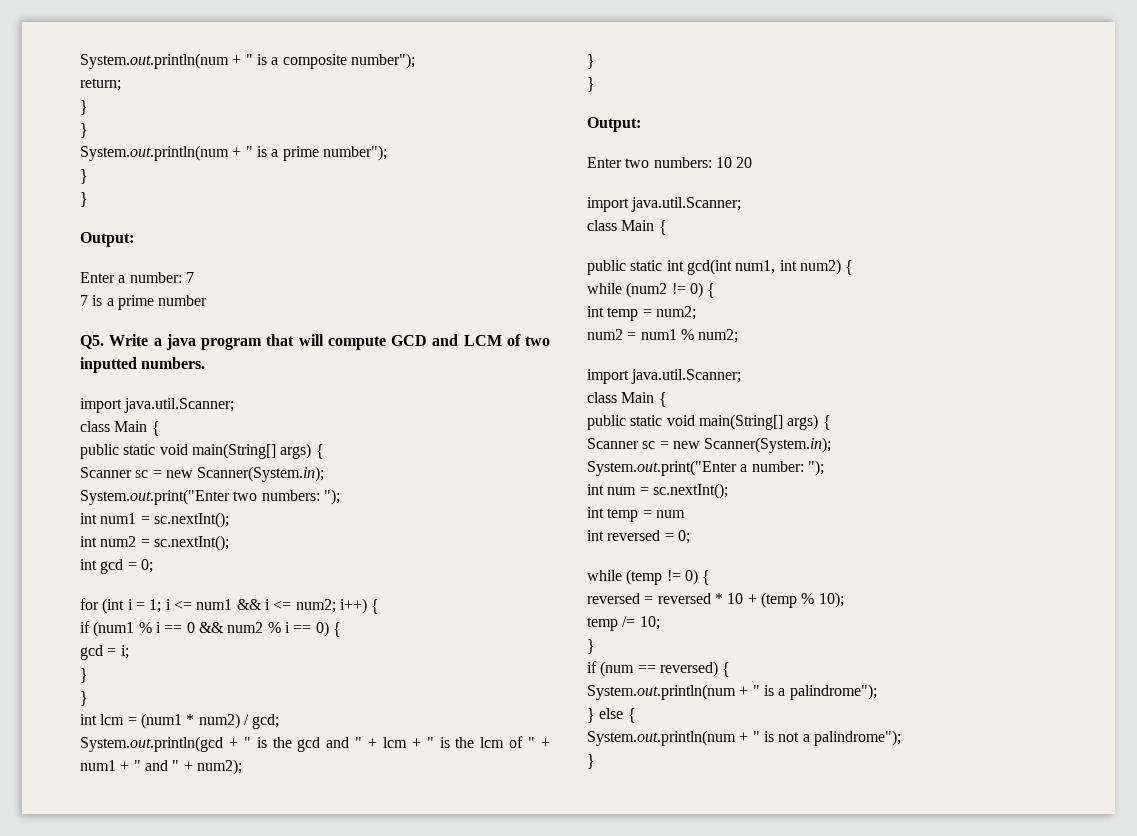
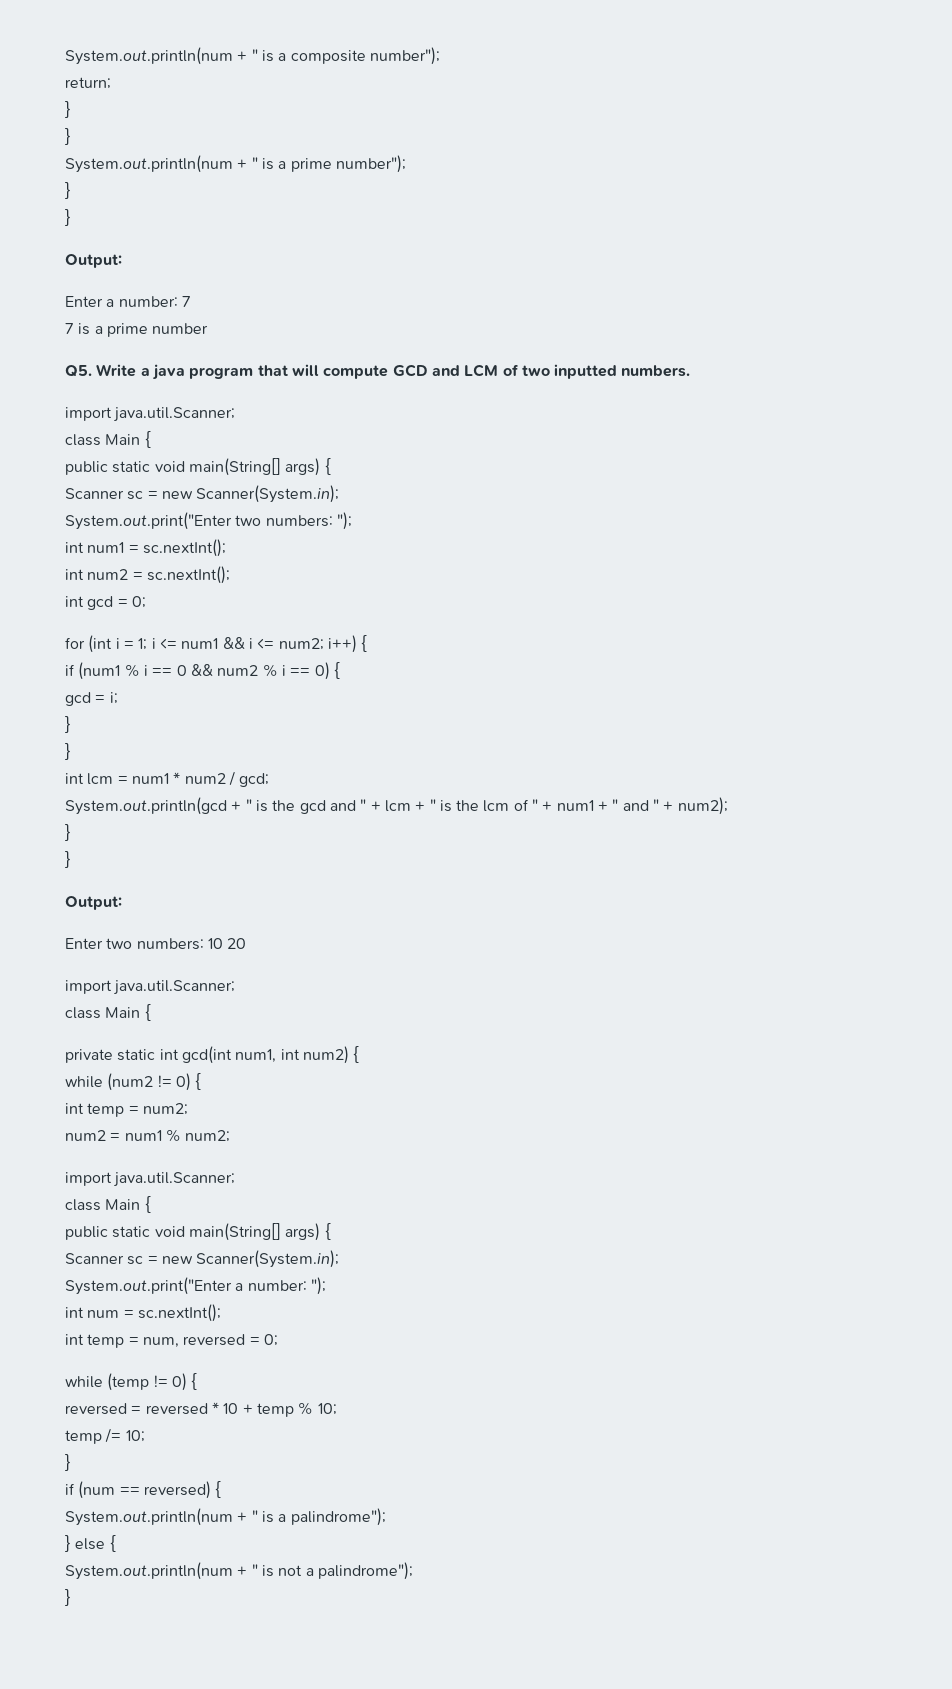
- int lcm = (num1 * num2) / gcd;
+ int lcm = num1 * num2 / gcd;
- public static int gcd(int num1, int num2) {
+ private static int gcd(int num1, int num2) {
- int temp = num
- int reversed = 0;
+ int temp = num, reversed = 0;
- reversed = reversed * 10 + (temp % 10);
+ reversed = reversed * 10 + temp % 10;

